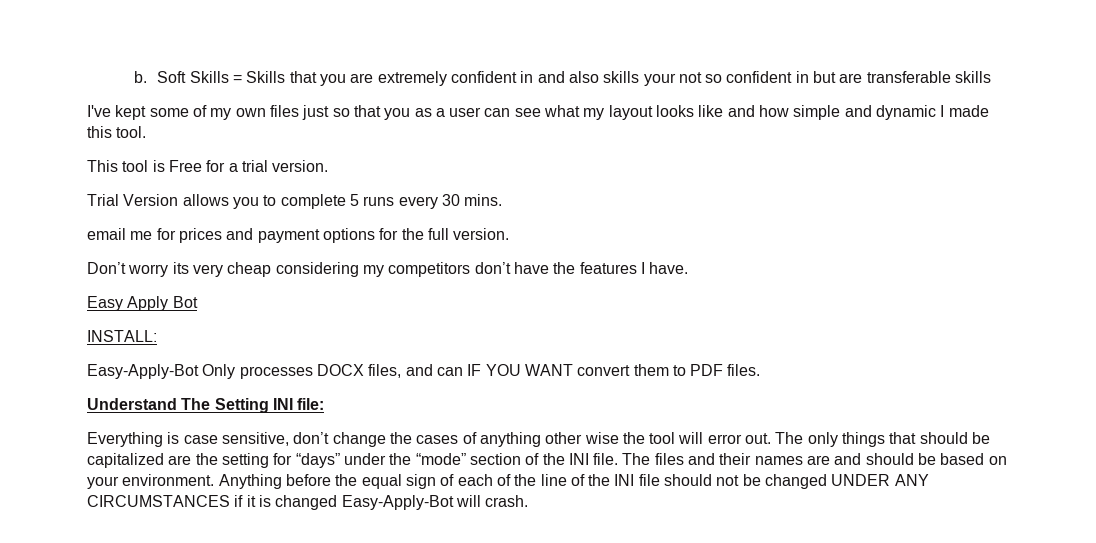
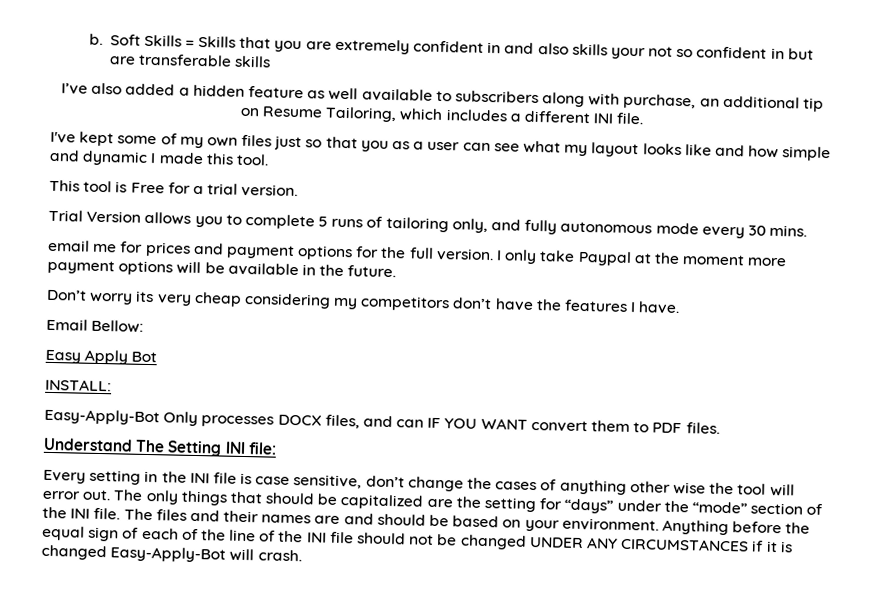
+ I’ve also added a hidden feature as well available to subscribers along with purchase, an additional tip on Resume Tailoring, which includes a different INI file.
- Trial Version allows you to complete 5 runs every 30 mins.
+ Trial Version allows you to complete 5 runs of tailoring only, and fully autonomous mode every 30 mins.
+ I only take Paypal at the moment more payment options will be available in the future.
+ Email Bellow:
- Everything is case sensitive, don’t change the cases of anything other wise the tool will error out.
+ Every setting in the INI file is case sensitive, don’t change the cases of anything other wise the tool will error out.

